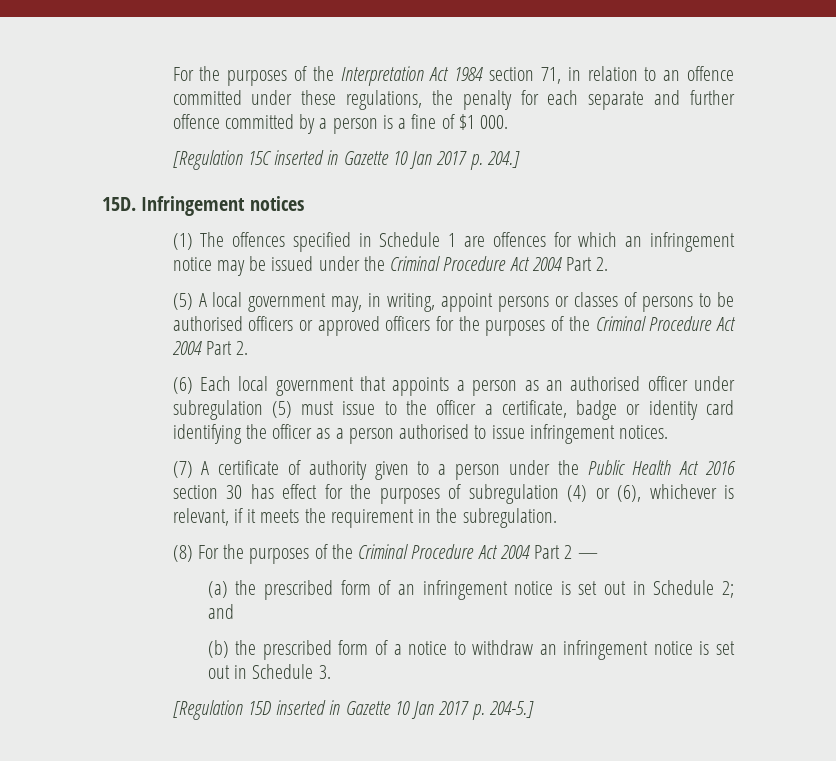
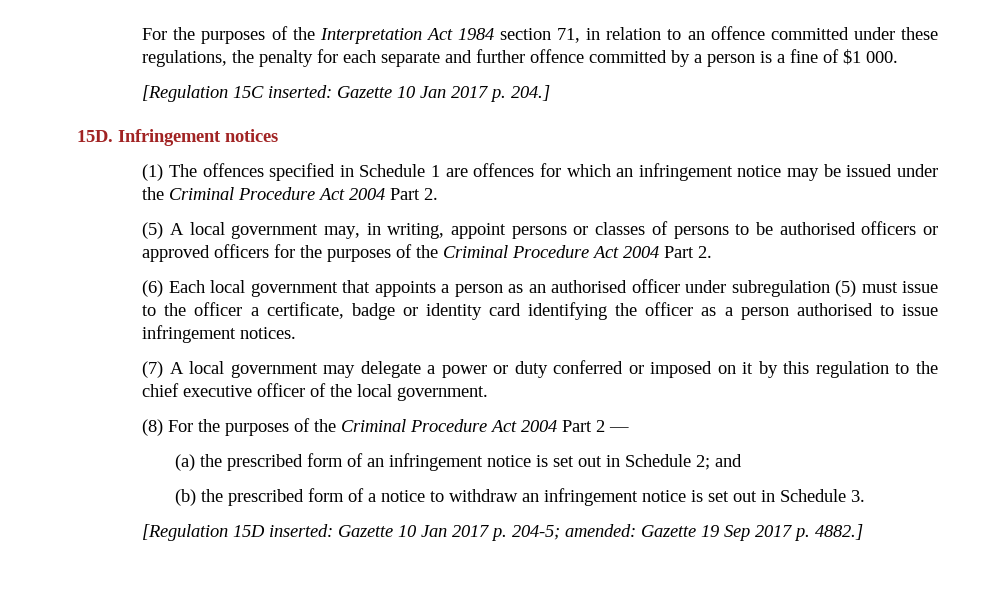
- [Regulation 15C inserted in Gazette 10 Jan 2017 p. 204.]
+ [Regulation 15C inserted: Gazette 10 Jan 2017 p. 204.]
- (7) A certificate of authority given to a person under the Public Health Act 2016 section 30 has effect for the purposes of subregulation (4) or (6), whichever is relevant, if it meets the requirement in the subregulation.
+ (7) A local government may delegate a power or duty conferred or imposed on it by this regulation to the chief executive officer of the local government.
- [Regulation 15D inserted in Gazette 10 Jan 2017 p. 204-5.]
+ [Regulation 15D inserted: Gazette 10 Jan 2017 p. 204-5; amended: Gazette 19 Sep 2017 p. 4882.]

